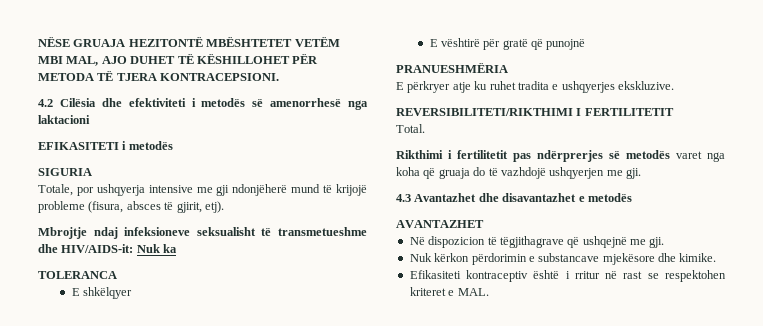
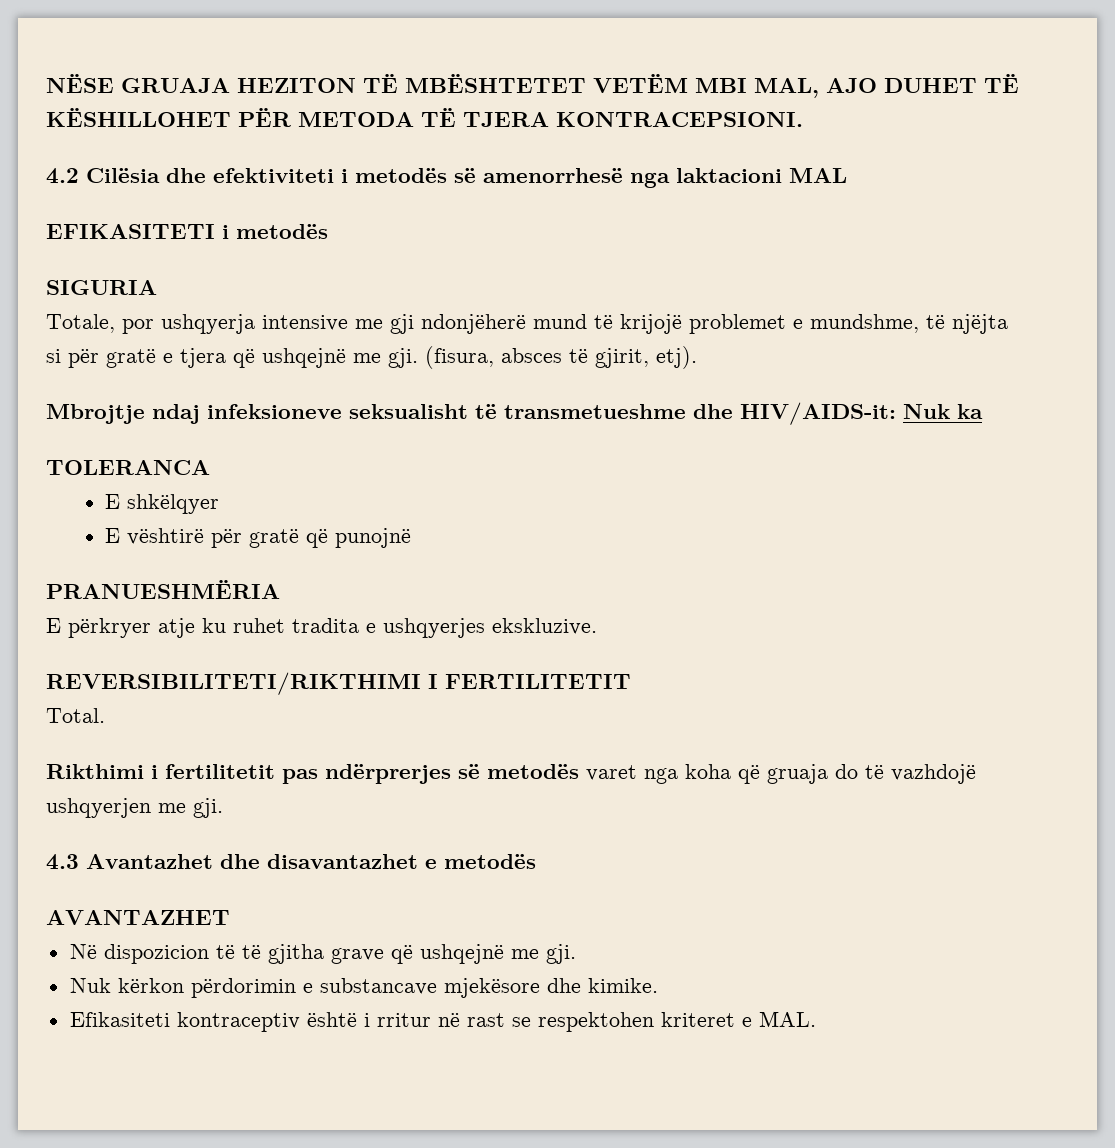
- NËSE GRUAJA HEZITONTË MBËSHTETET VETËM MBI MAL, AJO DUHET TË KËSHILLOHET PËR METODA TË TJERA KONTRACEPSIONI.
+ NËSE GRUAJA HEZITON TË MBËSHTETET VETËM MBI MAL, AJO DUHET TË KËSHILLOHET PËR METODA TË TJERA KONTRACEPSIONI.
- 4.2 Cilësia dhe efektiviteti i metodës së amenorrhesë nga laktacioni
+ 4.2 Cilësia dhe efektiviteti i metodës së amenorrhesë nga laktacioni MAL
- Totale, por ushqyerja intensive me gji ndonjëherë mund të krijojë probleme (fisura, absces të gjirit, etj).
+ Totale, por ushqyerja intensive me gji ndonjëherë mund të krijojë problemet e mundshme, të njëjta si për gratë e tjera që ushqejnë me gji. (fisura, absces të gjirit, etj).
- Në dispozicion të tëgjithagrave që ushqejnë me gji.
+ Në dispozicion të të gjitha grave që ushqejnë me gji.

